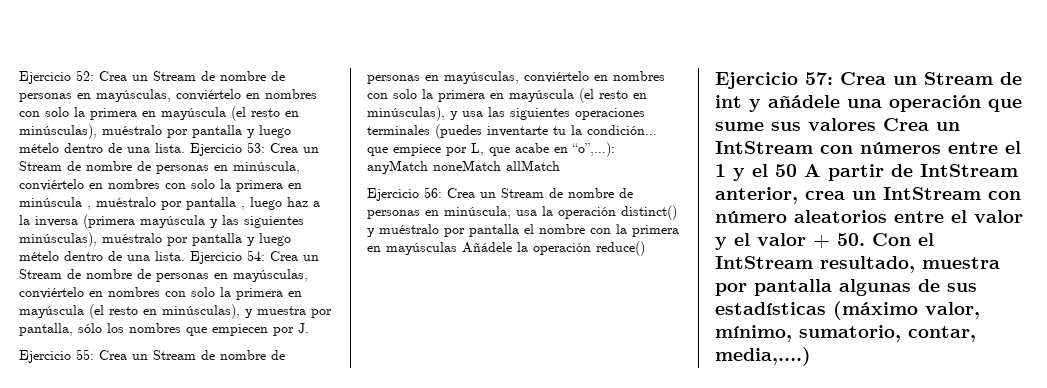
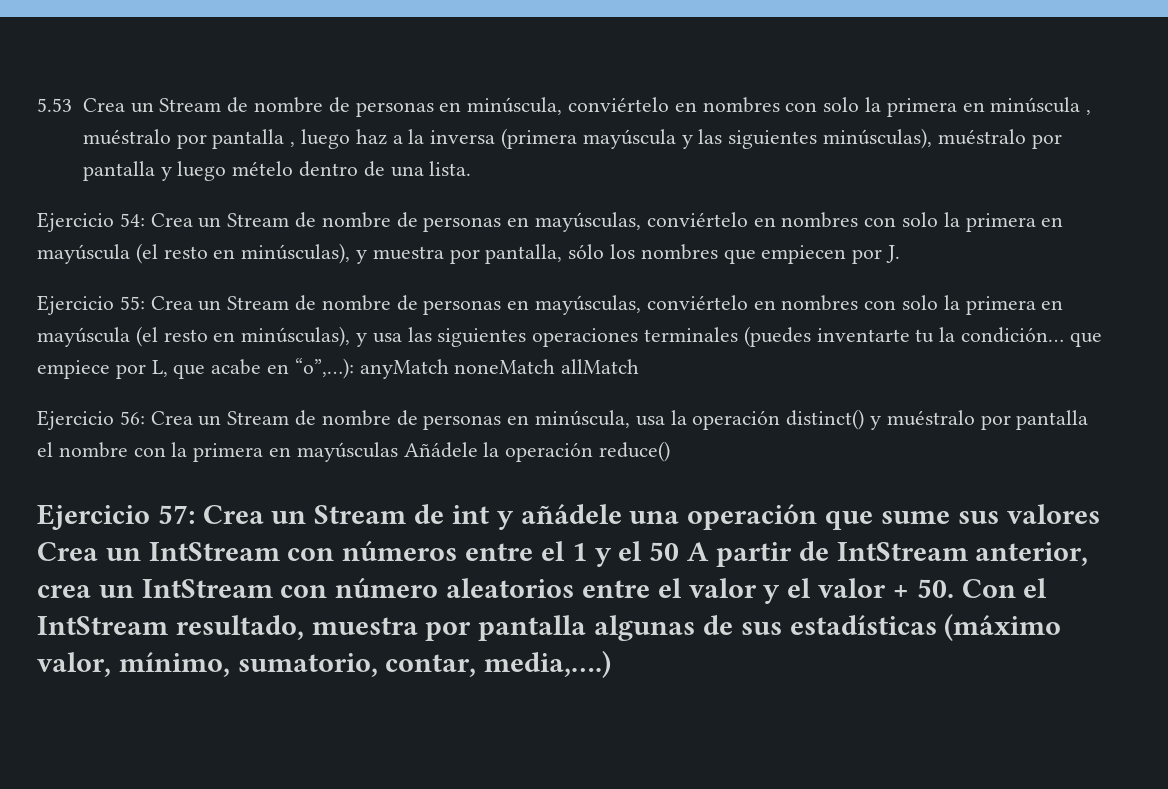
- Ejercicio 52: Crea un Stream de nombre de personas en mayúsculas, conviértelo en nombres con solo la primera en mayúscula (el resto en minúsculas), muéstralo por pantalla y luego mételo dentro de una lista. Ejercicio 53: Crea un Stream de nombre de personas en minúscula, conviértelo en nombres con solo la primera en minúscula , muéstralo por pantalla , luego haz a la inversa (primera mayúscula y las siguientes minúsculas), muéstralo por pantalla y luego mételo dentro de una lista. Ejercicio 54:
+ 5.53 Crea un Stream de nombre de personas en minúscula, conviértelo en nombres con solo la primera en minúscula , muéstralo por pantalla , luego haz a la inversa (primera mayúscula y las siguientes minúsculas), muéstralo por pantalla y luego mételo dentro de una lista.
+ Ejercicio 54:

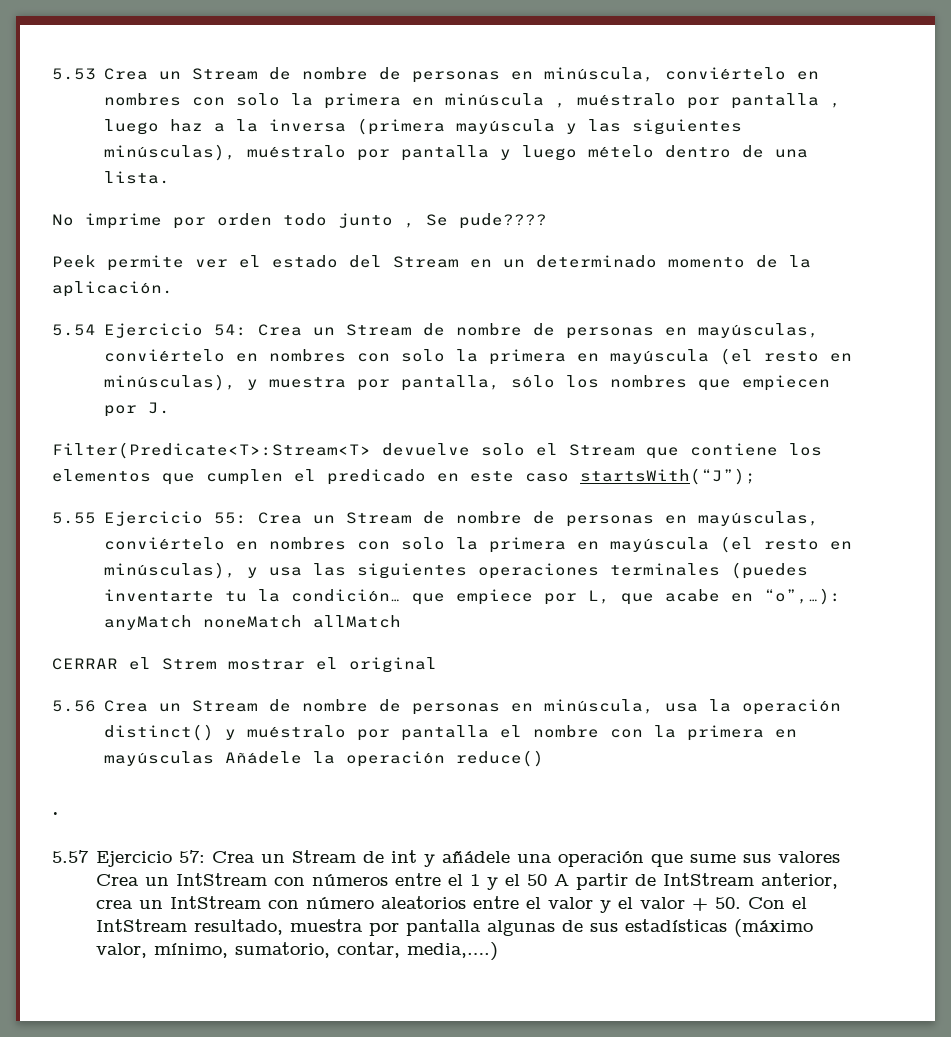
- Ejercicio 54: Crea un Stream de nombre de personas en mayúsculas, conviértelo en nombres con solo la primera en mayúscula (el resto en minúsculas), y muestra por pantalla, sólo los nombres que empiecen por J.
+ No imprime por orden todo junto , Se pude????
+ Peek permite ver el estado del Stream en un determinado momento de la aplicación.
+ 5.54 Ejercicio 54: Crea un Stream de nombre de personas en mayúsculas, conviértelo en nombres con solo la primera en mayúscula (el resto en minúsculas), y muestra por pantalla, sólo los nombres que empiecen por J.
- Ejercicio 55: Crea un Stream de nombre de personas en mayúsculas, conviértelo en nombres con solo la primera en mayúscula (el resto en minúsculas), y usa las siguientes operaciones terminales (puedes inventarte tu la condición… que empiece por L, que acabe en “o”,…): anyMatch noneMatch allMatch
+ Filter(Predicate<T>:Stream<T> devuelve solo el Stream que contiene los elementos que cumplen el predicado en este caso startsWith(“J”);
+ 5.55 Ejercicio 55: Crea un Stream de nombre de personas en mayúsculas, conviértelo en nombres con solo la primera en mayúscula (el resto en minúsculas), y usa las siguientes operaciones terminales (puedes inventarte tu la condición… que empiece por L, que acabe en “o”,…): anyMatch noneMatch allMatch
- Ejercicio 56: Crea un Stream de nombre de personas en minúscula, usa la operación distinct() y muéstralo por pantalla el nombre con la primera en mayúsculas Añádele la operación reduce()
+ CERRAR el Strem mostrar el original
+ 5.56 Crea un Stream de nombre de personas en minúscula, usa la operación distinct() y muéstralo por pantalla el nombre con la primera en mayúsculas Añádele la operación reduce()
- Ejercicio 57:
+ .
+ 5.57 Ejercicio 57:

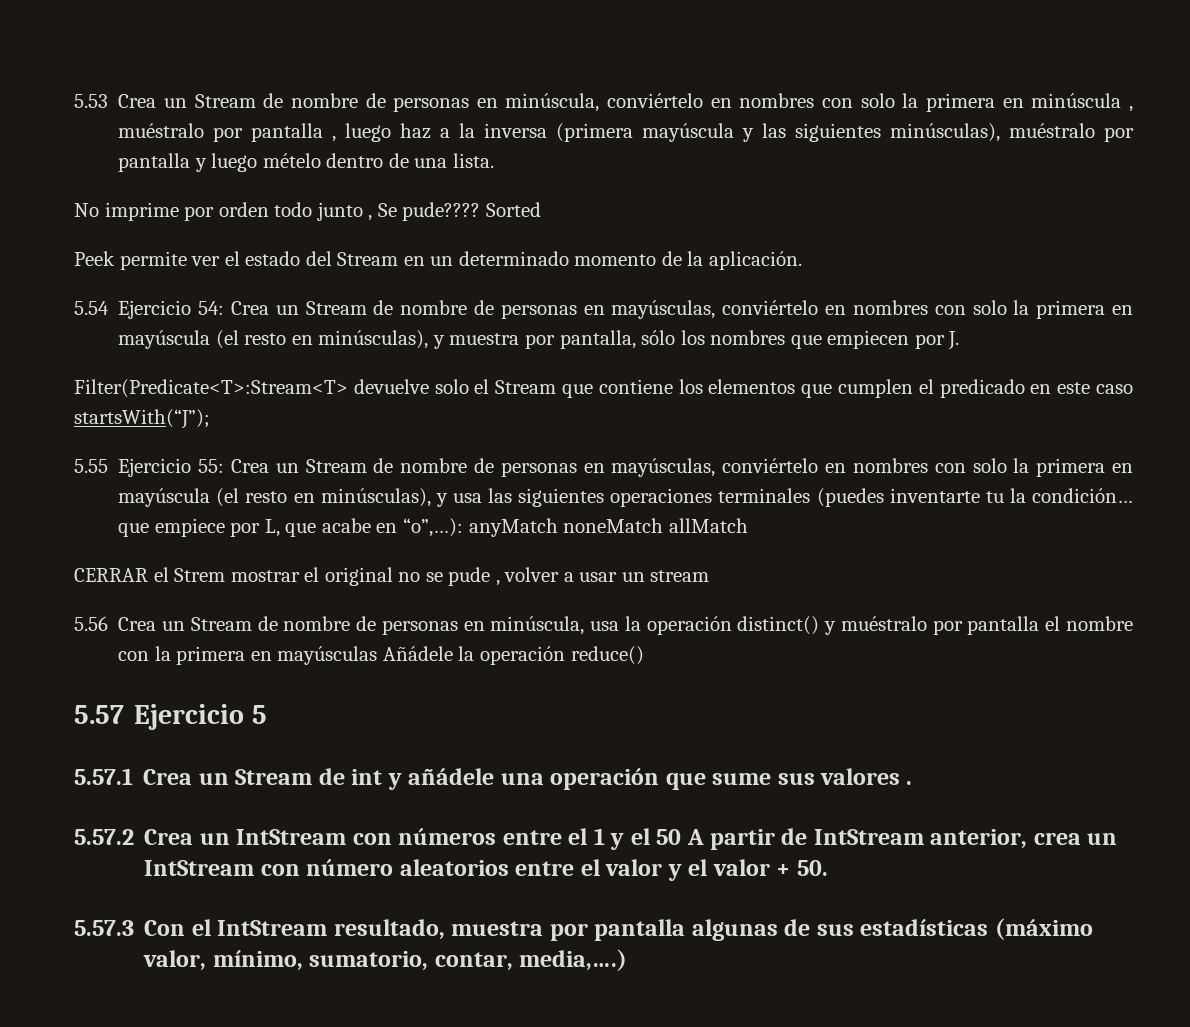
+ Sorted
- CERRAR el Strem mostrar el original
+ CERRAR el Strem mostrar el original no se pude , volver a usar un stream
- .
- 5.57 Ejercicio 57: Crea un Stream de int y añádele una operación que sume sus valores Crea un IntStream con números entre el 1 y el 50 A partir de IntStream anterior, crea un IntStream con número aleatorios entre el valor y el valor + 50. Con el IntStream resultado, muestra por pantalla algunas de sus estadísticas (máximo valor, mínimo, sumatorio, contar, media,….)
+ 5.57 Ejercicio 5
+ 5.57.1 Crea un Stream de int y añádele una operación que sume sus valores .
+ 5.57.2 Crea un IntStream con números entre el 1 y el 50 A partir de IntStream anterior, crea un IntStream con número aleatorios entre el valor y el valor + 50.
+ 5.57.3 Con el IntStream resultado, muestra por pantalla algunas de sus estadísticas (máximo valor, mínimo, sumatorio, contar, media,….)

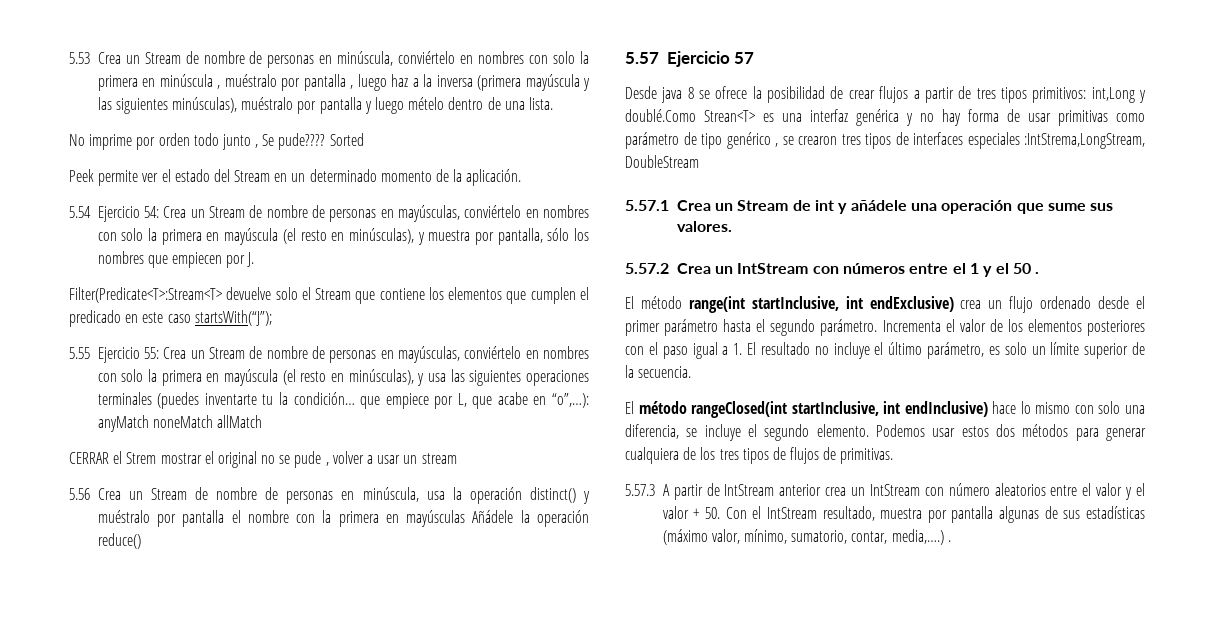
- 5.57 Ejercicio 5
+ 5.57 Ejercicio 57
+ Desde java 8 se ofrece la posibilidad de crear flujos a partir de tres tipos primitivos: int,Long y doublé.Como Strean<T> es una interfaz genérica y no hay forma de usar primitivas como parámetro de tipo genérico , se crearon tres tipos de interfaces especiales :IntStrema,LongStream, DoubleStream
- 5.57.1 Crea un Stream de int y añádele una operación que sume sus valores .
+ 5.57.1 Crea un Stream de int y añádele una operación que sume sus valores.
- 5.57.2 Crea un IntStream con números entre el 1 y el 50 A partir de IntStream anterior, crea un IntStream con número aleatorios entre el valor y el valor + 50.
- 5.57.3 Con el IntStream resultado, muestra por pantalla algunas de sus estadísticas (máximo valor, mínimo, sumatorio, contar, media,….)
+ 5.57.2 Crea un IntStream con números entre el 1 y el 50 .
+ El método range(int startInclusive, int endExclusive) crea un flujo ordenado desde el primer parámetro hasta el segundo parámetro. Incrementa el valor de los elementos posteriores con el paso igual a 1. El resultado no incluye el último parámetro, es solo un límite superior de la secuencia.
+ El método rangeClosed(int startInclusive, int endInclusive) hace lo mismo con solo una diferencia, se incluye el segundo elemento. Podemos usar estos dos métodos para generar cualquiera de los tres tipos de flujos de primitivas.
+ 5.57.3 A partir de IntStream anterior crea un IntStream con número aleatorios entre el valor y el valor + 50. Con el IntStream resultado, muestra por pantalla algunas de sus estadísticas (máximo valor, mínimo, sumatorio, contar, media,….) .

